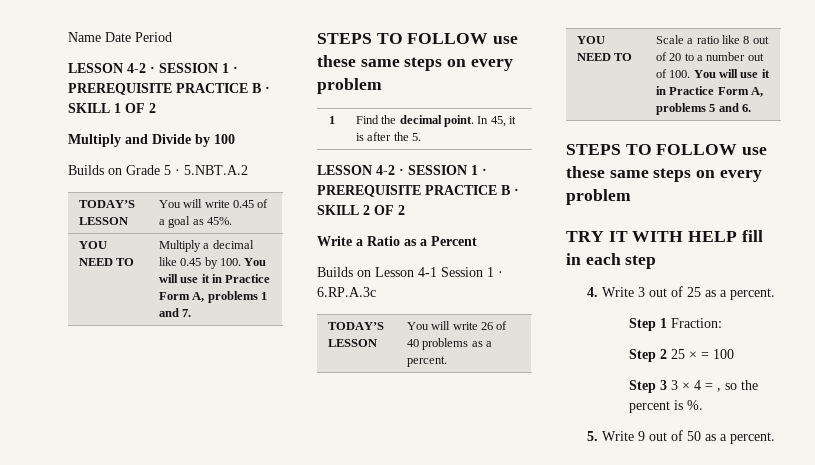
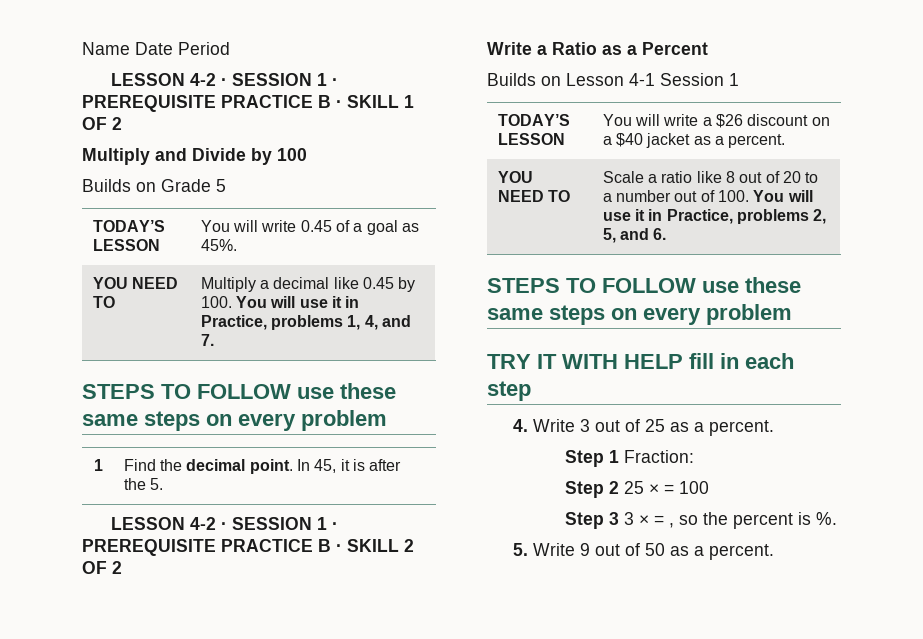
- Builds on Grade 5 · 5.NBT.A.2
+ Builds on Grade 5
- YOU NEED TO | Multiply a decimal like 0.45 by 100. You will use it in Practice Form A, problems 1 and 7.
+ YOU NEED TO | Multiply a decimal like 0.45 by 100. You will use it in Practice, problems 1, 4, and 7.
- Builds on Lesson 4-1 Session 1 · 6.RP.A.3c
- TODAY’S LESSON | You will write 26 of 40 problems as a percent.
+ Builds on Lesson 4-1 Session 1
+ TODAY’S LESSON | You will write a $26 discount on a $40 jacket as a percent.
- YOU NEED TO | Scale a ratio like 8 out of 20 to a number out of 100. You will use it in Practice Form A, problems 5 and 6.
+ YOU NEED TO | Scale a ratio like 8 out of 20 to a number out of 100. You will use it in Practice, problems 2, 5, and 6.
- Step 3 3 × 4 = , so the percent is %.
+ Step 3 3 × = , so the percent is %.

